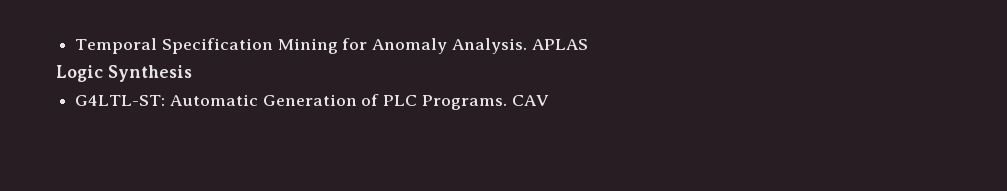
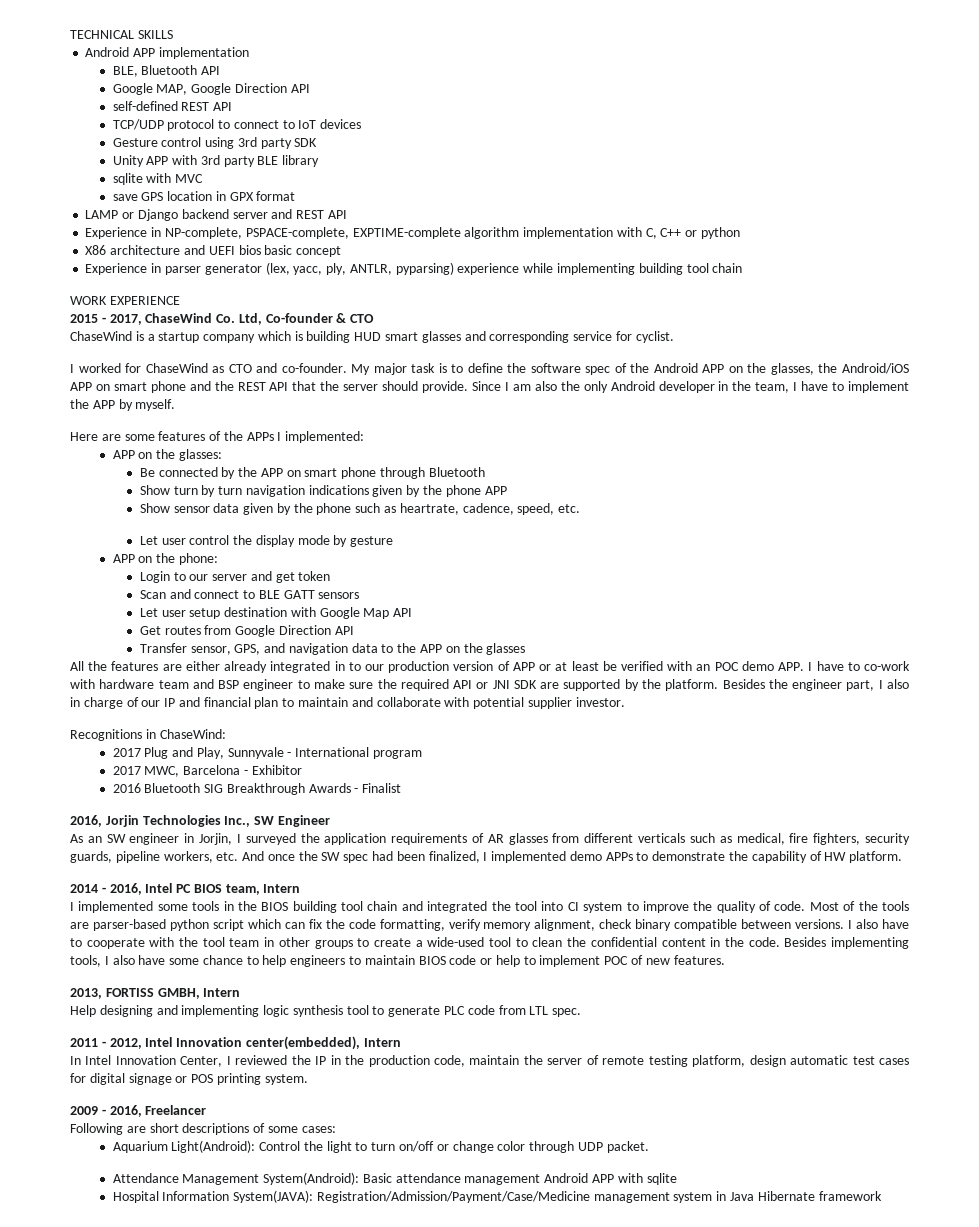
- Temporal Specification Mining for Anomaly Analysis. APLAS
- Logic Synthesis
- G4LTL-ST: Automatic Generation of PLC Programs. CAV
+ TECHNICAL SKILLS
+ Android APP implementation
+ BLE, Bluetooth API
+ Google MAP, Google Direction API
+ self-defined REST API
+ TCP/UDP protocol to connect to IoT devices
+ Gesture control using 3rd party SDK
+ Unity APP with 3rd party BLE library
+ sqlite with MVC
+ save GPS location in GPX format
+ LAMP or Django backend server and REST API
+ Experience in NP-complete, PSPACE-complete, EXPTIME-complete algorithm implementation with C, C++ or python
+ X86 architecture and UEFI bios basic concept
+ Experience in parser generator (lex, yacc, ply, ANTLR, pyparsing) experience while implementing building tool chain
+ WORK EXPERIENCE
+ 2015 - 2017, ChaseWind Co. Ltd, Co-founder & CTO
+ ChaseWind is a startup company which is building HUD smart glasses and corresponding service for cyclist.
+ I worked for ChaseWind as CTO and co-founder. My major task is to define the software spec of the Android APP on the glasses, the Android/iOS APP on smart phone and the REST API that the server should provide. Since I am also the only Android developer in the team, I have to implement the APP by myself.
+ Here are some features of the APPs I implemented:
+ APP on the glasses:
+ Be connected by the APP on smart phone through Bluetooth
+ Show turn by turn navigation indications given by the phone APP
+ Show sensor data given by the phone such as heartrate, cadence, speed, etc.
+ Let user control the display mode by gesture
+ APP on the phone:
+ Login to our server and get token
+ Scan and connect to BLE GATT sensors
+ Let user setup destination with Google Map API
+ Get routes from Google Direction API
+ Transfer sensor, GPS, and navigation data to the APP on the glasses
+ All the features are either already integrated in to our production version of APP or at least be verified with an POC demo APP. I have to co-work with hardware team and BSP engineer to make sure the required API or JNI SDK are supported by the platform. Besides the engineer part, I also in charge of our IP and financial plan to maintain and collaborate with potential supplier investor.
+ Recognitions in ChaseWind:
+ 2017 Plug and Play, Sunnyvale - International program
+ 2017 MWC, Barcelona - Exhibitor
+ 2016 Bluetooth SIG Breakthrough Awards - Finalist
+ 2016, Jorjin Technologies Inc., SW Engineer
+ As an SW engineer in Jorjin, I surveyed the application requirements of AR glasses from different verticals such as medical, fire fighters, security guards, pipeline workers, etc. And once the SW spec had been finalized, I implemented demo APPs to demonstrate the capability of HW platform.
+ 2014 - 2016, Intel PC BIOS team, Intern
+ I implemented some tools in the BIOS building tool chain and integrated the tool into CI system to improve the quality of code. Most of the tools are parser-based python script which can fix the code formatting, verify memory alignment, check binary compatible between versions. I also have to cooperate with the tool team in other groups to create a wide-used tool to clean the confidential content in the code. Besides implementing tools, I also have some chance to help engineers to maintain BIOS code or help to implement POC of new features.
+ 2013, FORTISS GMBH, Intern
+ Help designing and implementing logic synthesis tool to generate PLC code from LTL spec.
+ 2011 - 2012, Intel Innovation center(embedded), Intern
+ In Intel Innovation Center, I reviewed the IP in the production code, maintain the server of remote testing platform, design automatic test cases for digital signage or POS printing system.
+ 2009 - 2016, Freelancer
+ Following are short descriptions of some cases:
+ Aquarium Light(Android): Control the light to turn on/off or change color through UDP packet.
+ Attendance Management System(Android): Basic attendance management Android APP with sqlite
+ Hospital Information System(JAVA): Registration/Admission/Payment/Case/Medicine management system in Java Hibernate framework

